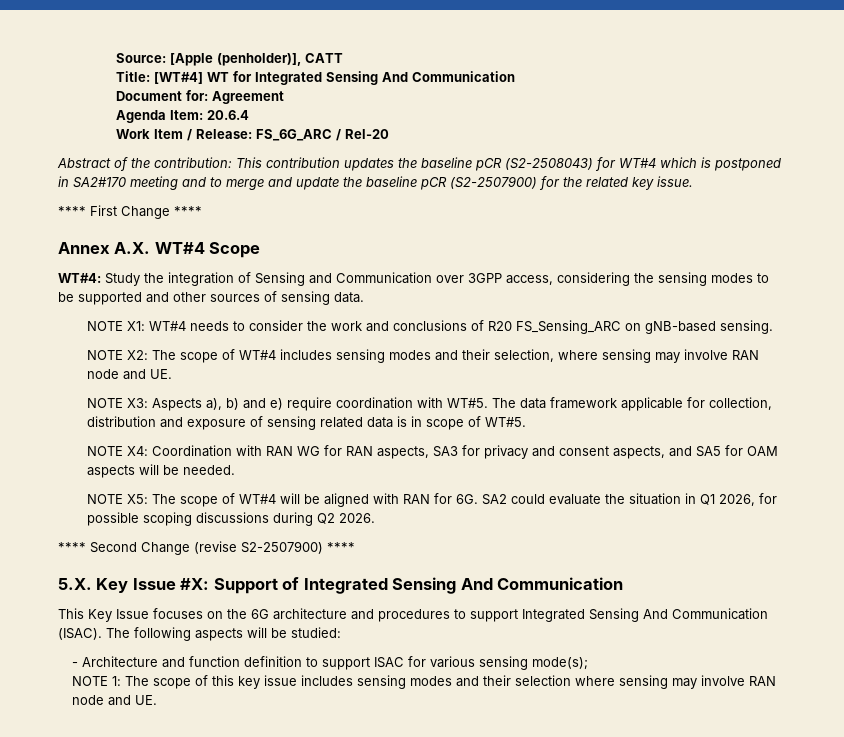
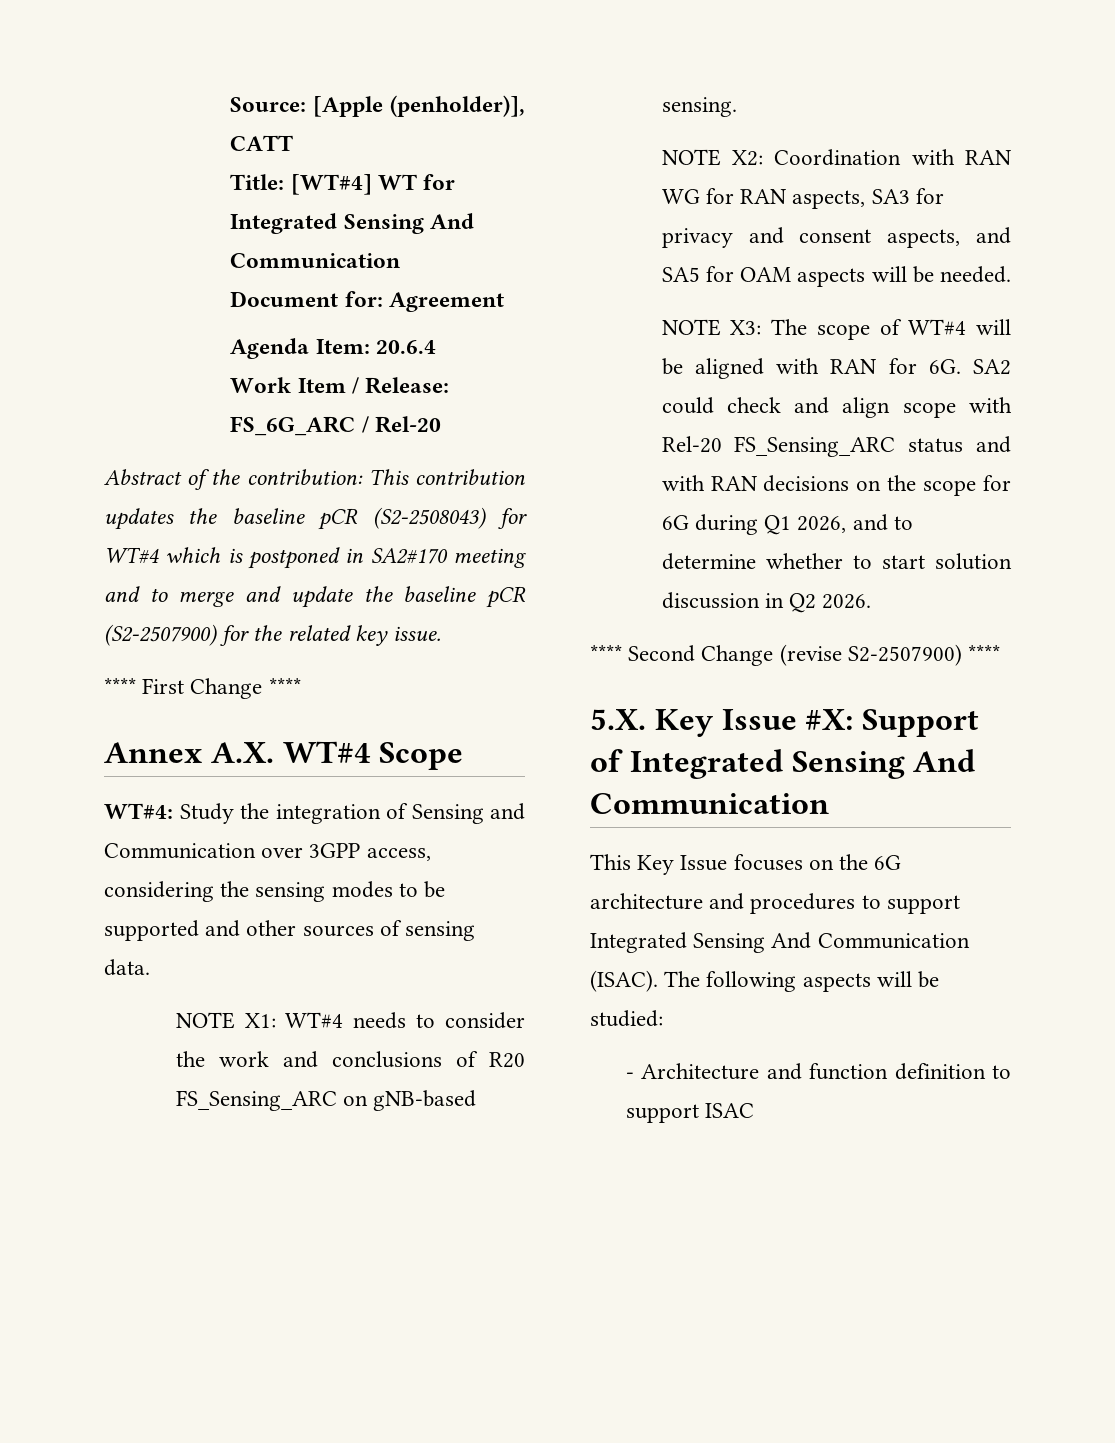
- NOTE X2: The scope of WT#4 includes sensing modes and their selection, where sensing may involve RAN node and UE.
- NOTE X3: Aspects a), b) and e) require coordination with WT#5. The data framework applicable for collection, distribution and exposure of sensing related data is in scope of WT#5.
- NOTE X4: Coordination with RAN WG for RAN aspects, SA3 for privacy and consent aspects, and SA5 for OAM aspects will be needed.
+ NOTE X2: Coordination with RAN WG for RAN aspects, SA3 for privacy and consent aspects, and SA5 for OAM aspects will be needed.
- NOTE X5: The scope of WT#4 will be aligned with RAN for 6G.
+ NOTE X3: The scope of WT#4 will be aligned with RAN for 6G.
- SA2 could evaluate the situation in Q1 2026, for possible scoping discussions during Q2 2026.
+ SA2 could check and align scope with Rel-20 FS_Sensing_ARC status and with RAN decisions on the scope for 6G during Q1 2026, and to determine whether to start solution discussion in Q2 2026.
- - Architecture and function definition to support ISAC for various sensing mode(s);
- NOTE 1: The scope of this key issue includes sensing modes and their selection where sensing may involve RAN node and UE.
+ - Architecture and function definition to support ISAC

